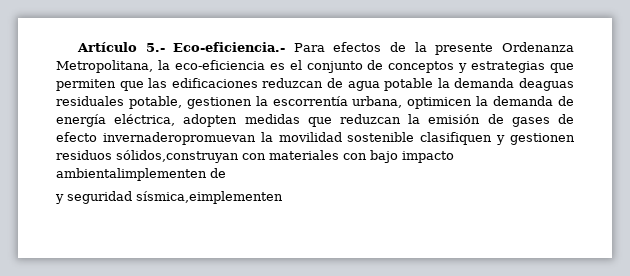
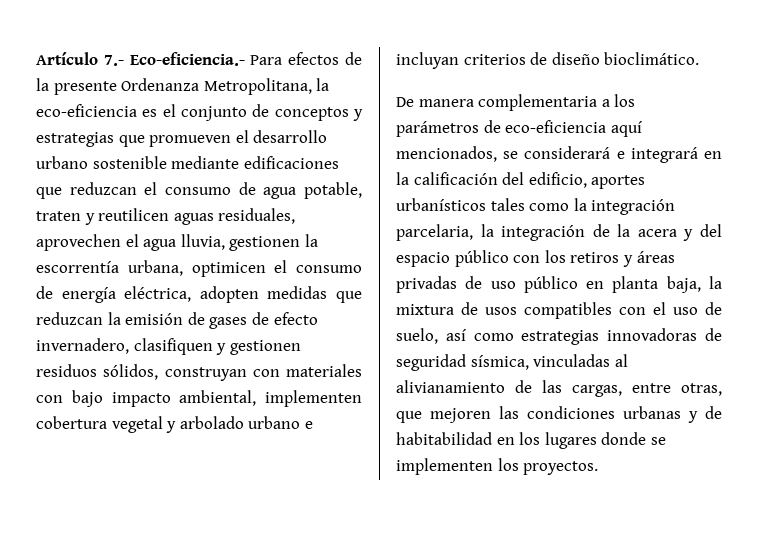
- Artículo 5.- Eco-eficiencia.- Para efectos de la presente Ordenanza Metropolitana, la eco-eficiencia es el conjunto de conceptos y estrategias que permiten que las edificaciones reduzcan de agua potable la demanda deaguas residuales potable, gestionen la escorrentía urbana, optimicen la demanda de energía eléctrica, adopten medidas que reduzcan la emisión de gases de efecto invernaderopromuevan la movilidad sostenible clasifiquen y gestionen residuos sólidos,construyan con materiales con bajo impacto ambientalimplementen de
- y seguridad sísmica,eimplementen
+ Artículo 7.- Eco-eficiencia.- Para efectos de la presente Ordenanza Metropolitana, la eco-eficiencia es el conjunto de conceptos y estrategias que promueven el desarrollo urbano sostenible mediante edificaciones que reduzcan el consumo de agua potable, traten y reutilicen aguas residuales, aprovechen el agua lluvia, gestionen la escorrentía urbana, optimicen el consumo de energía eléctrica, adopten medidas que reduzcan la emisión de gases de efecto invernadero, clasifiquen y gestionen residuos sólidos, construyan con materiales con bajo impacto ambiental, implementen cobertura vegetal y arbolado urbano e incluyan criterios de diseño bioclimático.
+ De manera complementaria a los parámetros de eco-eficiencia aquí mencionados, se considerará e integrará en la calificación del edificio, aportes urbanísticos tales como la integración parcelaria, la integración de la acera y del espacio público con los retiros y áreas privadas de uso público en planta baja, la mixtura de usos compatibles con el uso de suelo, así como estrategias innovadoras de seguridad sísmica, vinculadas al alivianamiento de las cargas, entre otras, que mejoren las condiciones urbanas y de habitabilidad en los lugares donde se implementen los proyectos.

